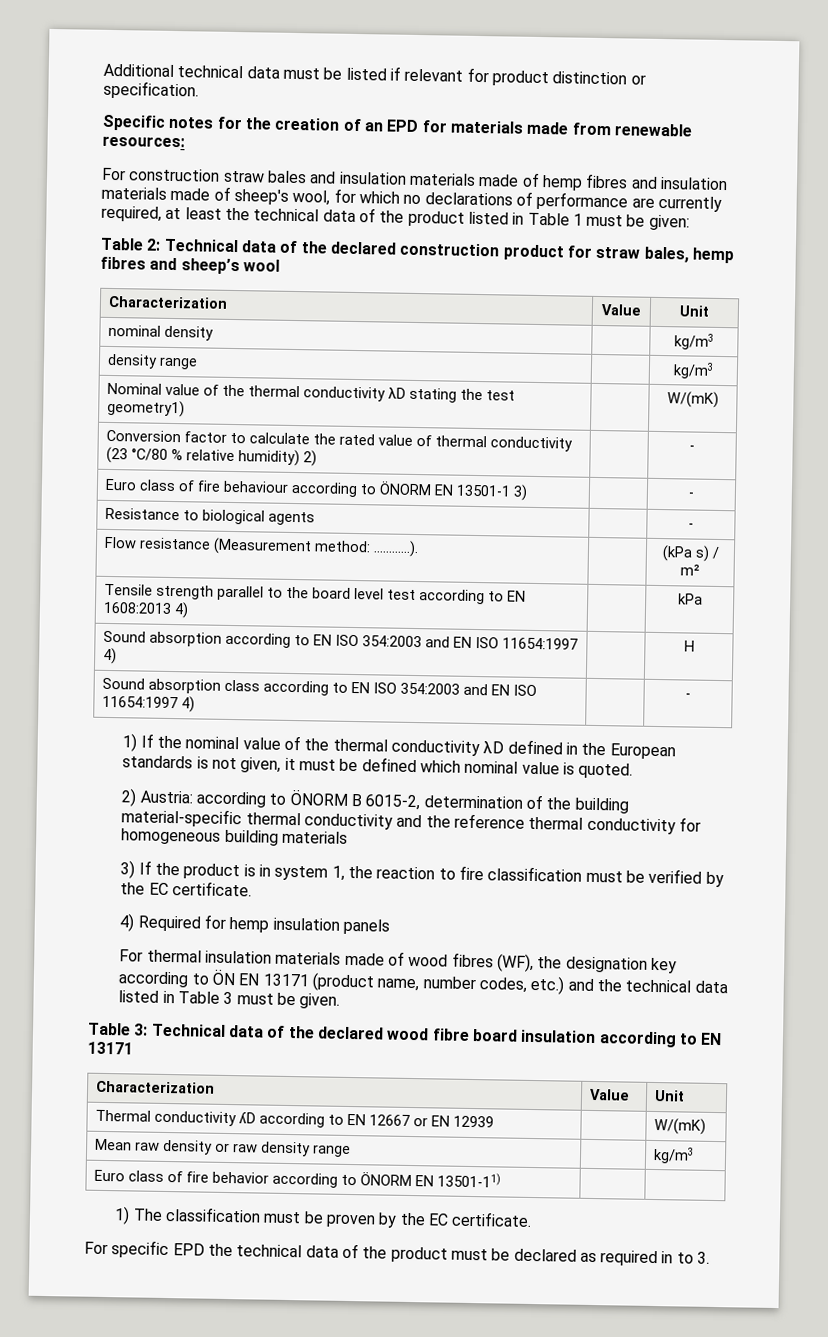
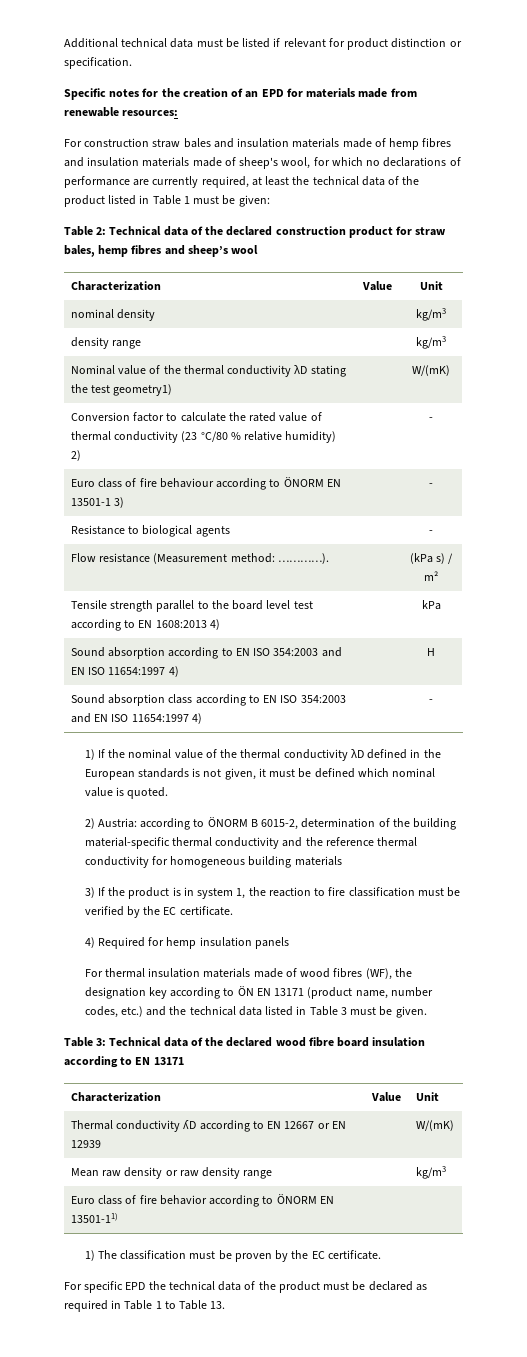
- For specific EPD the technical data of the product must be declared as required in to 3.
+ For specific EPD the technical data of the product must be declared as required in Table 1 to Table 13.

